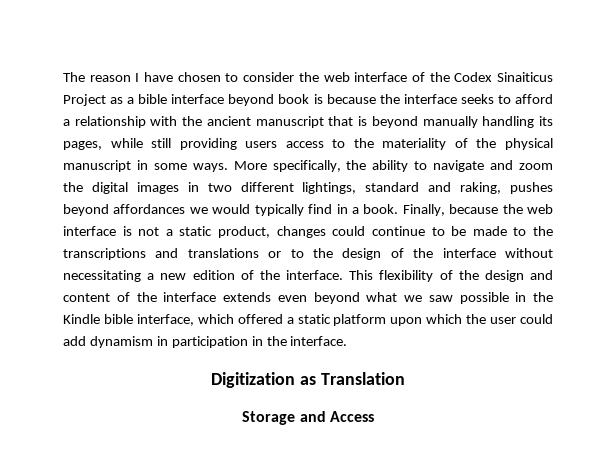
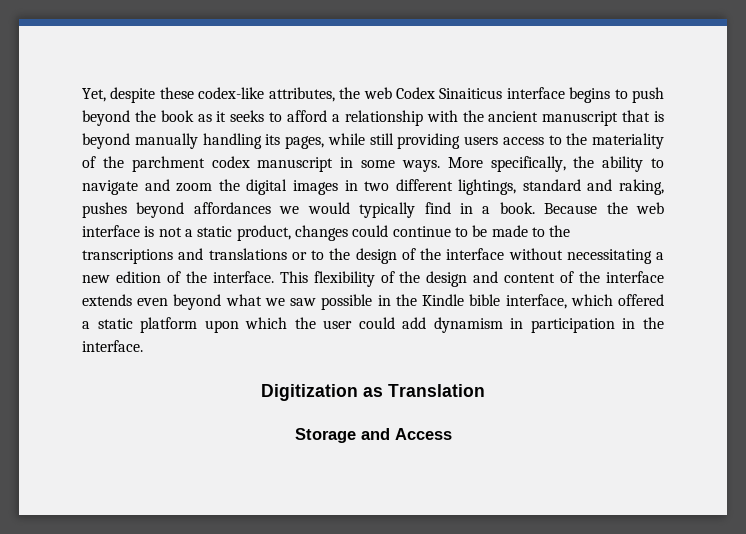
- The reason I have chosen to consider the web interface of the Codex Sinaiticus Project as a bible interface beyond book is because the interface seeks to afford a relationship with the ancient manuscript that is beyond manually handling its pages, while still providing users access to the materiality of the physical manuscript in some ways.
+ Yet, despite these codex-like attributes, the web Codex Sinaiticus interface begins to push beyond the book as it seeks to afford a relationship with the ancient manuscript that is beyond manually handling its pages, while still providing users access to the materiality of the parchment codex manuscript in some ways.
- Finally, because the web interface is not a static product, changes could continue to be made to the transcriptions and translations or to the design of the interface without necessitating a new edition of the interface.
+ Because the web interface is not a static product, changes could continue to be made to the transcriptions and translations or to the design of the interface without necessitating a new edition of the interface.

